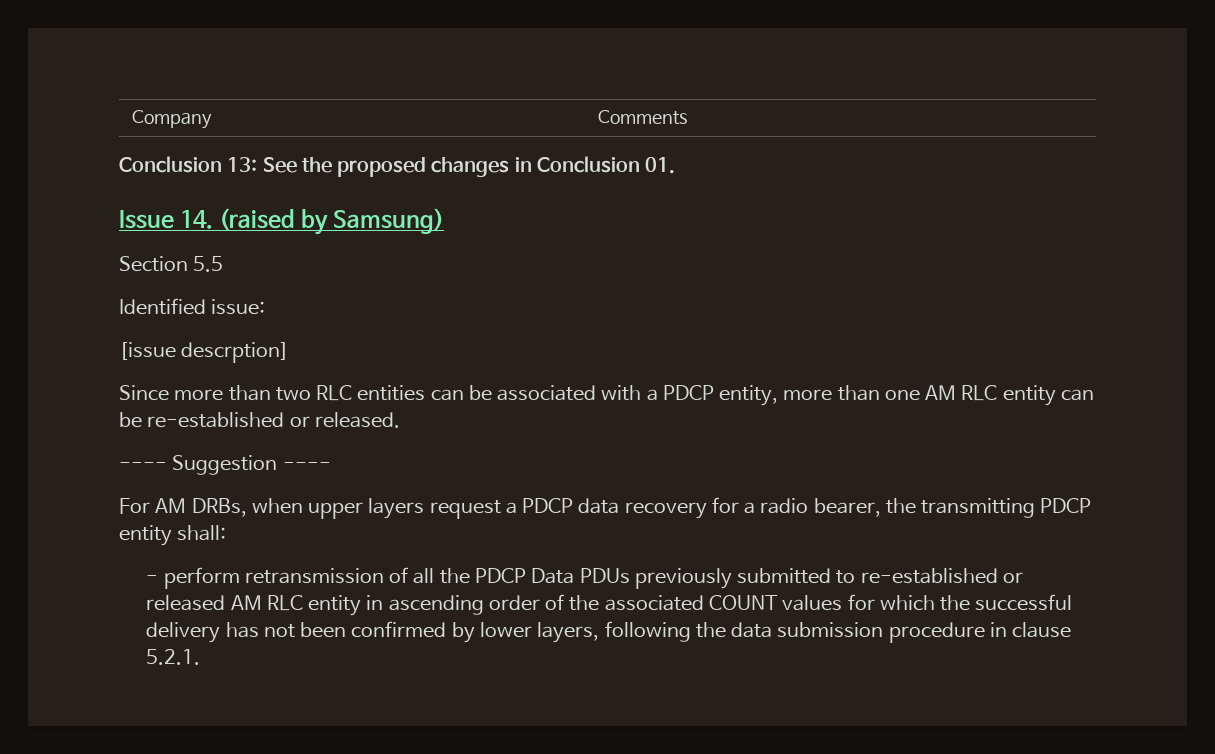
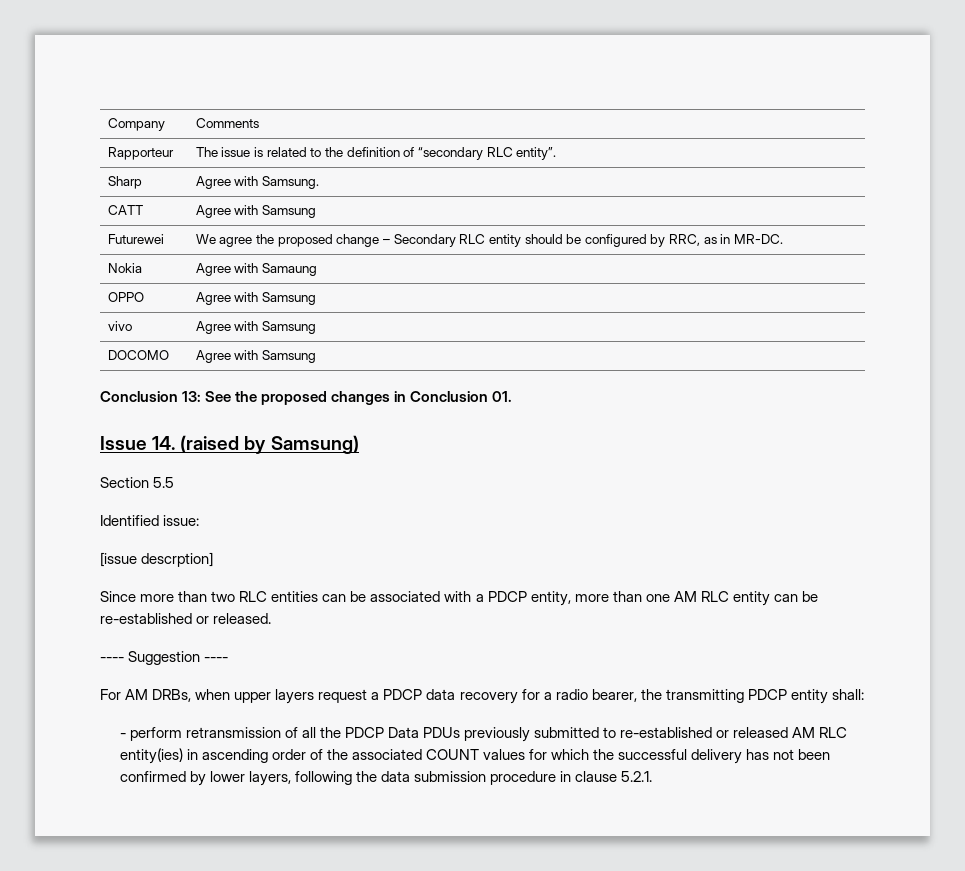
+ Rapporteur | The issue is related to the definition of “secondary RLC entity”.
+ Sharp | Agree with Samsung.
+ CATT | Agree with Samsung
+ Futurewei | We agree the proposed change – Secondary RLC entity should be configured by RRC, as in MR-DC.
+ Nokia | Agree with Samaung
+ OPPO | Agree with Samsung
+ vivo | Agree with Samsung
+ DOCOMO | Agree with Samsung
- - perform retransmission of all the PDCP Data PDUs previously submitted to re-established or released AM RLC entity in ascending order of the associated COUNT values for which the successful delivery has not been confirmed by lower layers, following the data submission procedure in clause 5.2.1.
+ - perform retransmission of all the PDCP Data PDUs previously submitted to re-established or released AM RLC entity(ies) in ascending order of the associated COUNT values for which the successful delivery has not been confirmed by lower layers, following the data submission procedure in clause 5.2.1.

